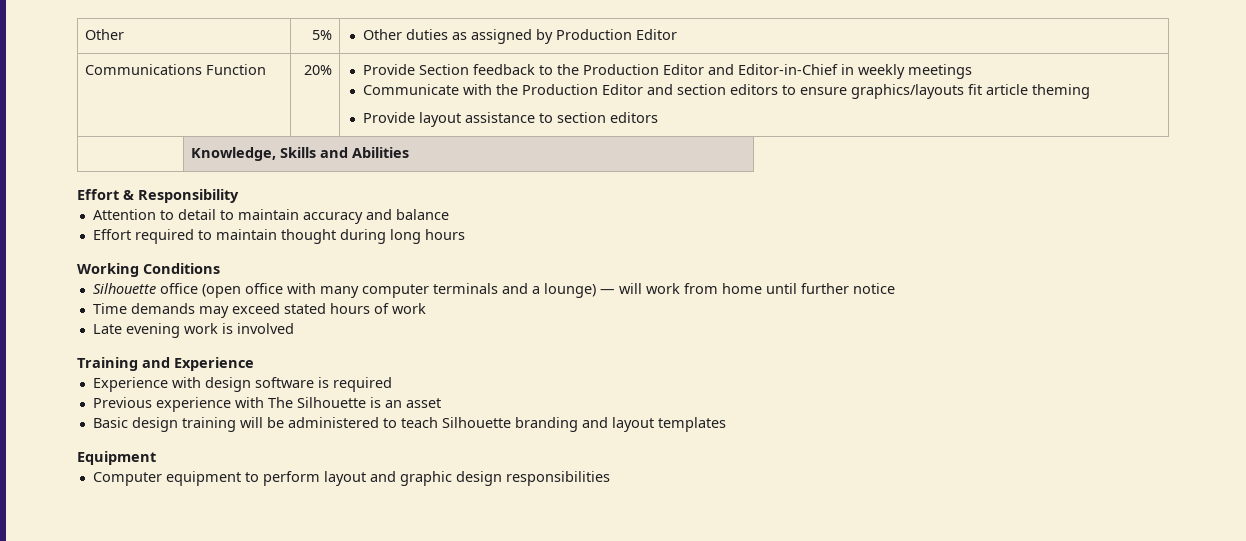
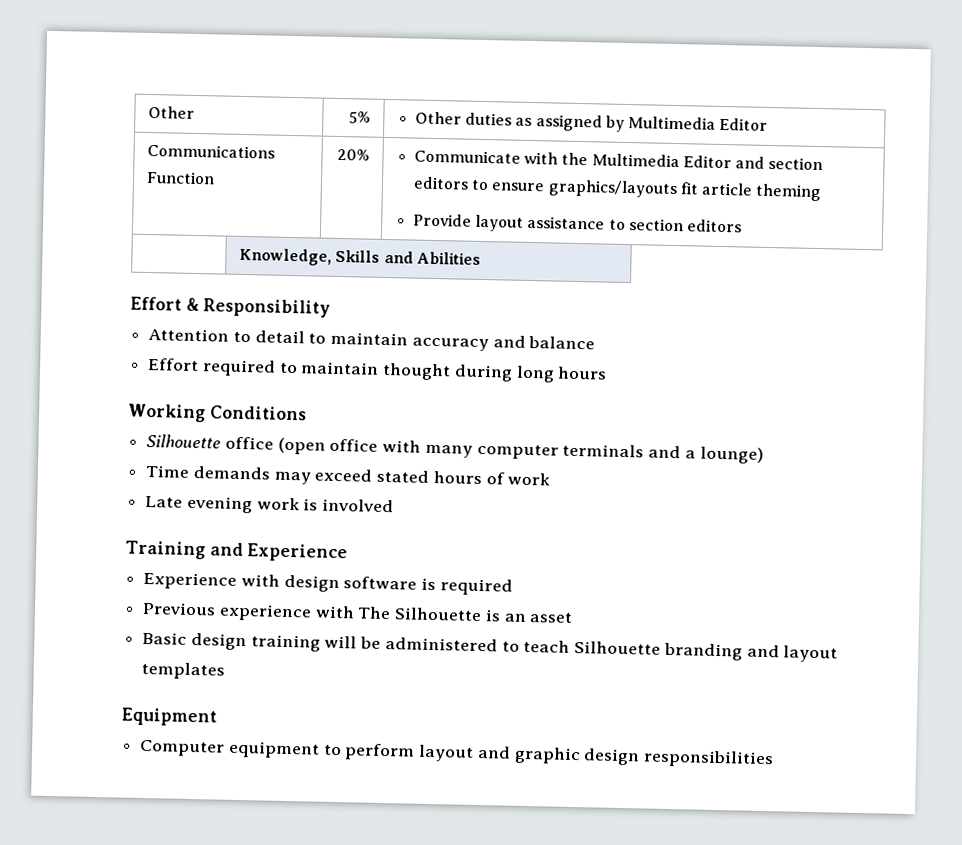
- Other | 5% | Other duties as assigned by Production Editor
+ Other | 5% | Other duties as assigned by Multimedia Editor
- Communications Function | 20% | Provide Section feedback to the Production Editor and Editor-in-Chief in weekly meetings
- Communicate with the Production Editor and section editors to ensure graphics/layouts fit article theming
+ Communications Function | 20% | Communicate with the Multimedia Editor and section editors to ensure graphics/layouts fit article theming
- Silhouette office (open office with many computer terminals and a lounge) — will work from home until further notice
+ Silhouette office (open office with many computer terminals and a lounge)

